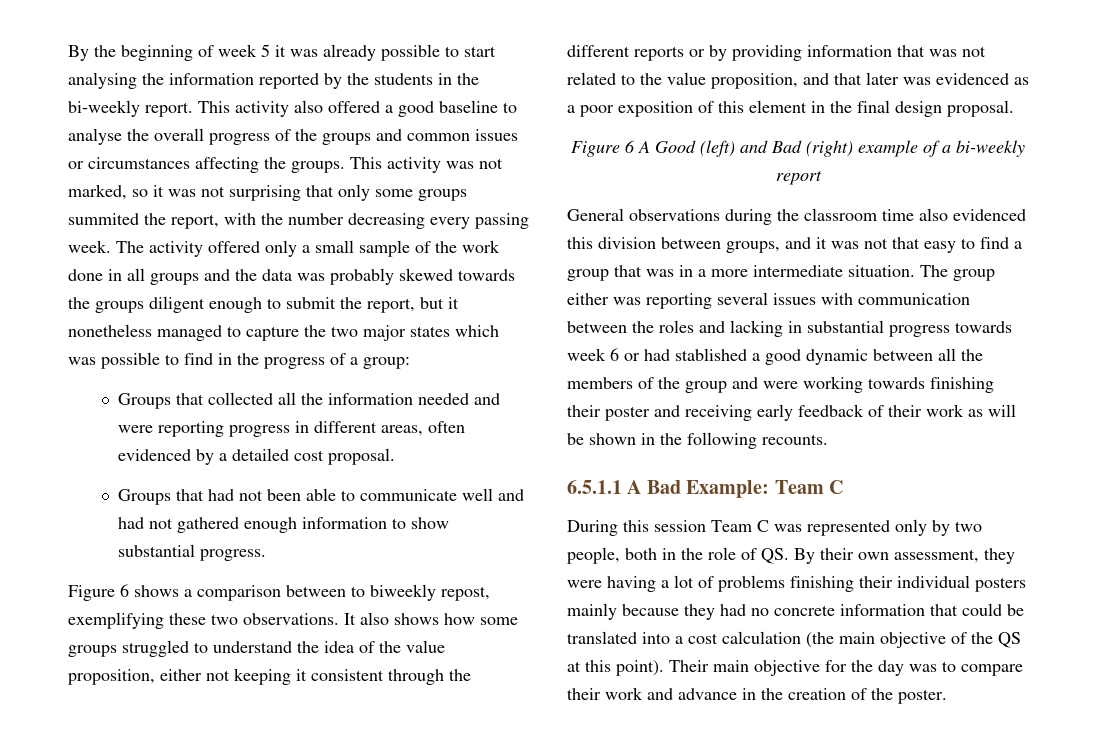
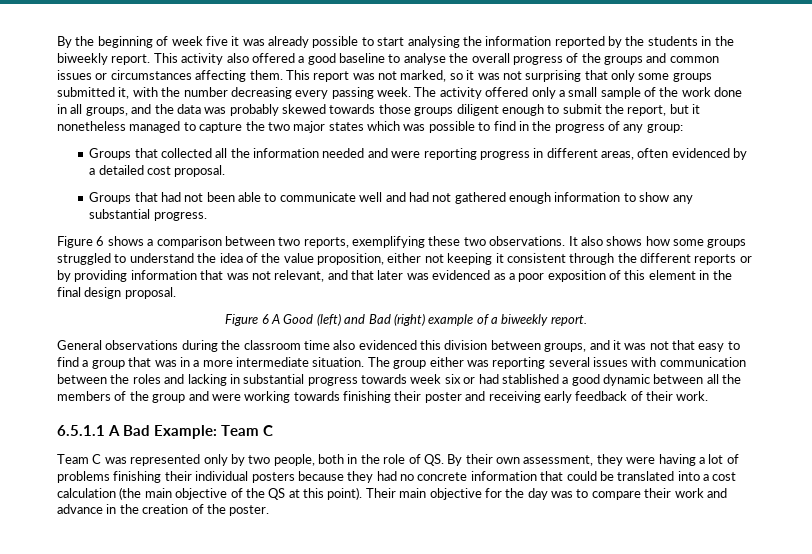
- By the beginning of week 5 it was already possible to start analysing the information reported by the students in the bi-weekly report.
+ By the beginning of week five it was already possible to start analysing the information reported by the students in the biweekly report.
- This activity also offered a good baseline to analyse the overall progress of the groups and common issues or circumstances affecting the groups. This activity was not marked, so it was not surprising that only some groups summited the report, with the number decreasing every passing week.
+ This activity also offered a good baseline to analyse the overall progress of the groups and common issues or circumstances affecting them. This report was not marked, so it was not surprising that only some groups submitted it, with the number decreasing every passing week.
- The activity offered only a small sample of the work done in all groups and the data was probably skewed towards the groups diligent enough to submit the report, but it nonetheless managed to capture the two major states which was possible to find in the progress of a group:
+ The activity offered only a small sample of the work done in all groups, and the data was probably skewed towards those groups diligent enough to submit the report, but it nonetheless managed to capture the two major states which was possible to find in the progress of any group:
- Groups that had not been able to communicate well and had not gathered enough information to show substantial progress.
+ Groups that had not been able to communicate well and had not gathered enough information to show any substantial progress.
- Figure 6 shows a comparison between to biweekly repost, exemplifying these two observations.
+ Figure 6 shows a comparison between two reports, exemplifying these two observations.
- It also shows how some groups struggled to understand the idea of the value proposition, either not keeping it consistent through the different reports or by providing information that was not related to the value proposition, and that later was evidenced as a poor exposition of this element in the final design proposal.
+ It also shows how some groups struggled to understand the idea of the value proposition, either not keeping it consistent through the different reports or by providing information that was not relevant, and that later was evidenced as a poor exposition of this element in the final design proposal.
- Figure 6 A Good (left) and Bad (right) example of a bi-weekly report
+ Figure 6 A Good (left) and Bad (right) example of a biweekly report.
- The group either was reporting several issues with communication between the roles and lacking in substantial progress towards week 6 or had stablished a good dynamic between all the members of the group and were working towards finishing their poster and receiving early feedback of their work as will be shown in the following recounts.
+ The group either was reporting several issues with communication between the roles and lacking in substantial progress towards week six or had stablished a good dynamic between all the members of the group and were working towards finishing their poster and receiving early feedback of their work.
- During this session Team C was represented only by two people, both in the role of QS. By their own assessment, they were having a lot of problems finishing their individual posters mainly because they had no concrete information that could be translated into a cost calculation (the main objective of the QS at this point).
+ Team C was represented only by two people, both in the role of QS. By their own assessment, they were having a lot of problems finishing their individual posters because they had no concrete information that could be translated into a cost calculation (the main objective of the QS at this point).

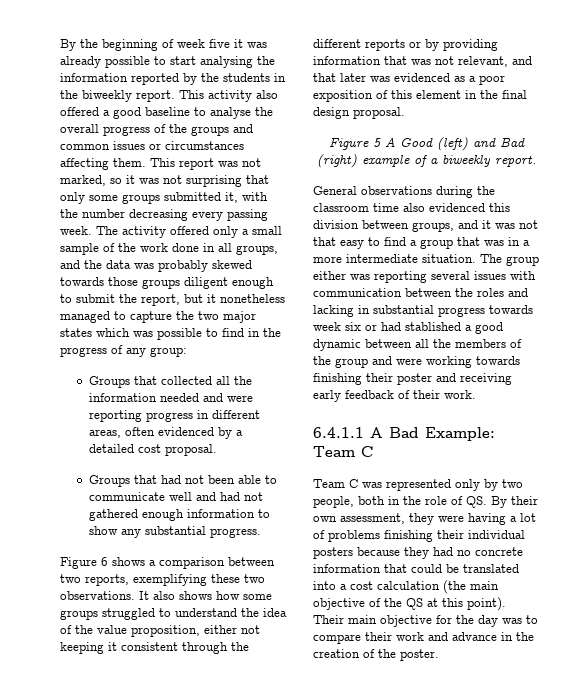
- Figure 6 A Good (left) and Bad (right) example of a biweekly report.
+ Figure 5 A Good (left) and Bad (right) example of a biweekly report.
- 6.5.1.1 A Bad Example: Team C
+ 6.4.1.1 A Bad Example: Team C

